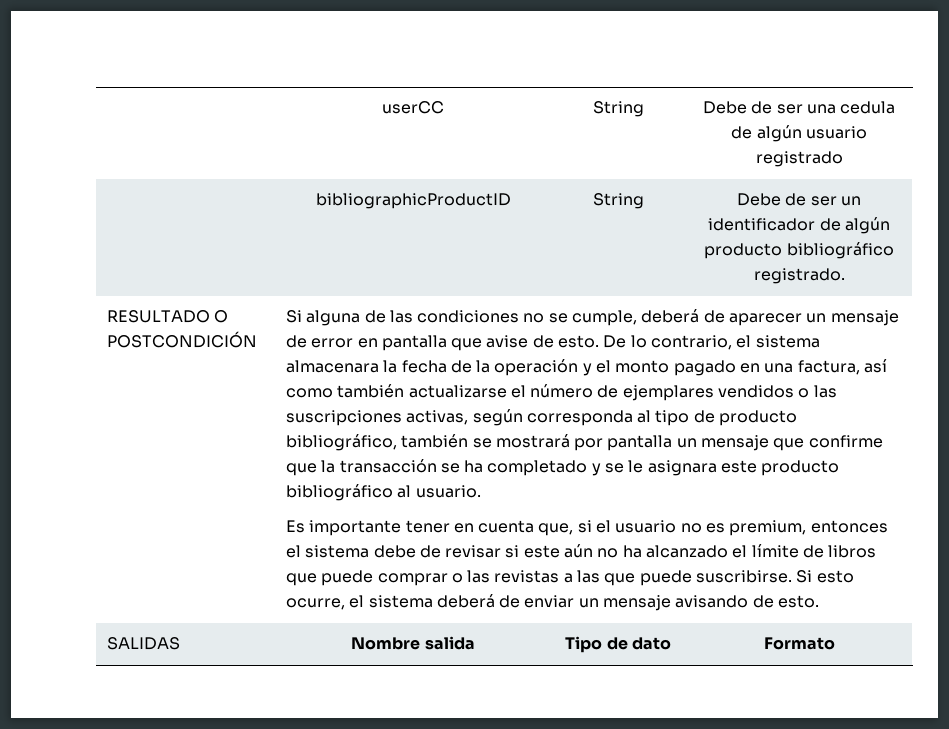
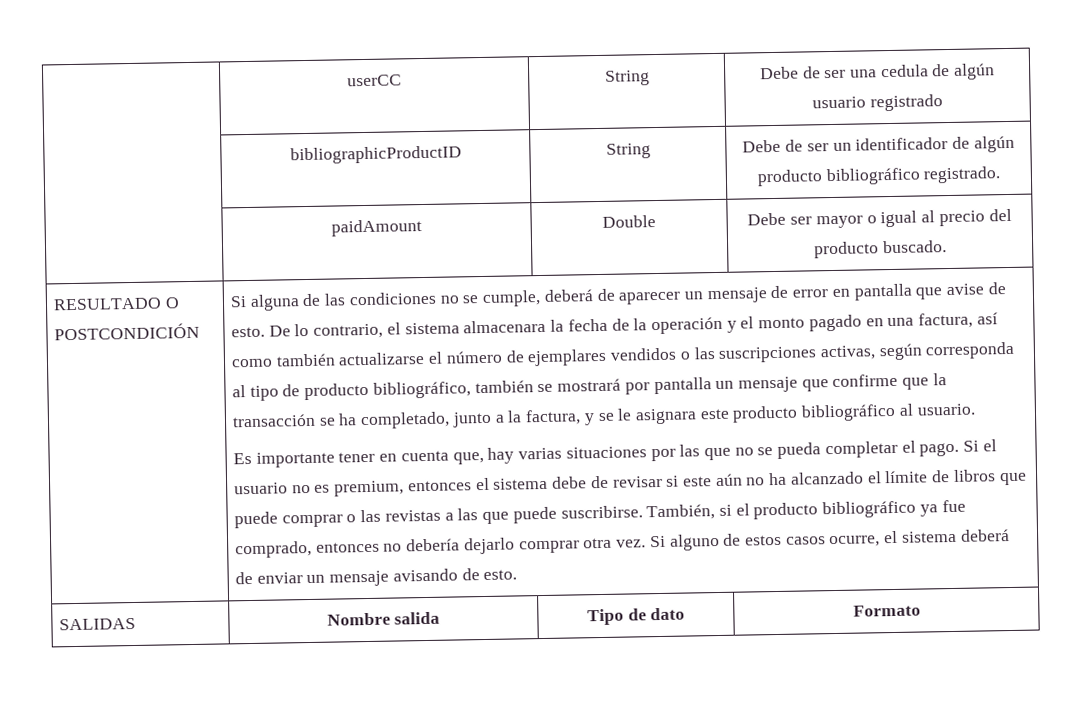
+ | paidAmount | Double | Debe ser mayor o igual al precio del producto buscado.
- De lo contrario, el sistema almacenara la fecha de la operación y el monto pagado en una factura, así como también actualizarse el número de ejemplares vendidos o las suscripciones activas, según corresponda al tipo de producto bibliográfico, también se mostrará por pantalla un mensaje que confirme que la transacción se ha completado y se le asignara este producto bibliográfico al usuario.
+ De lo contrario, el sistema almacenara la fecha de la operación y el monto pagado en una factura, así como también actualizarse el número de ejemplares vendidos o las suscripciones activas, según corresponda al tipo de producto bibliográfico, también se mostrará por pantalla un mensaje que confirme que la transacción se ha completado, junto a la factura, y se le asignara este producto bibliográfico al usuario.
- Es importante tener en cuenta que, si el usuario no es premium, entonces el sistema debe de revisar si este aún no ha alcanzado el límite de libros que puede comprar o las revistas a las que puede suscribirse.
+ Es importante tener en cuenta que, hay varias situaciones por las que no se pueda completar el pago. Si el usuario no es premium, entonces el sistema debe de revisar si este aún no ha alcanzado el límite de libros que puede comprar o las revistas a las que puede suscribirse.
- Si esto ocurre, el sistema deberá de enviar un mensaje avisando de esto.
+ También, si el producto bibliográfico ya fue comprado, entonces no debería dejarlo comprar otra vez. Si alguno de estos casos ocurre, el sistema deberá de enviar un mensaje avisando de esto.

